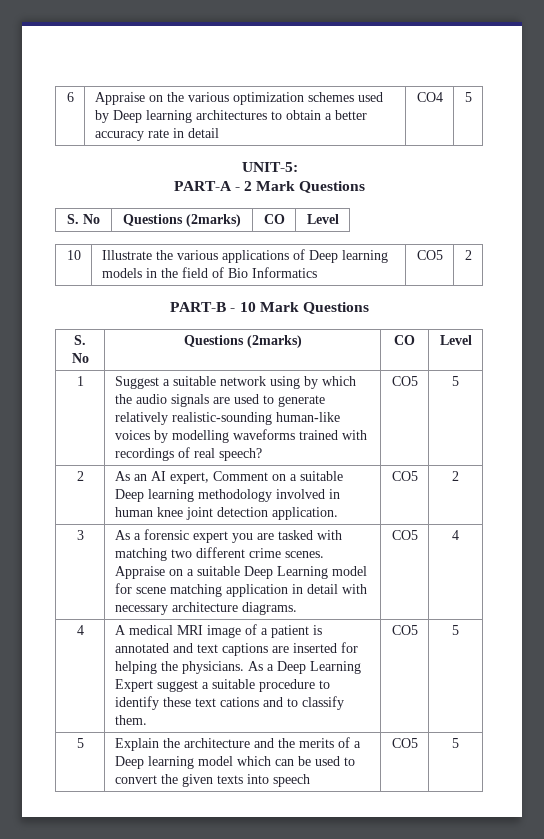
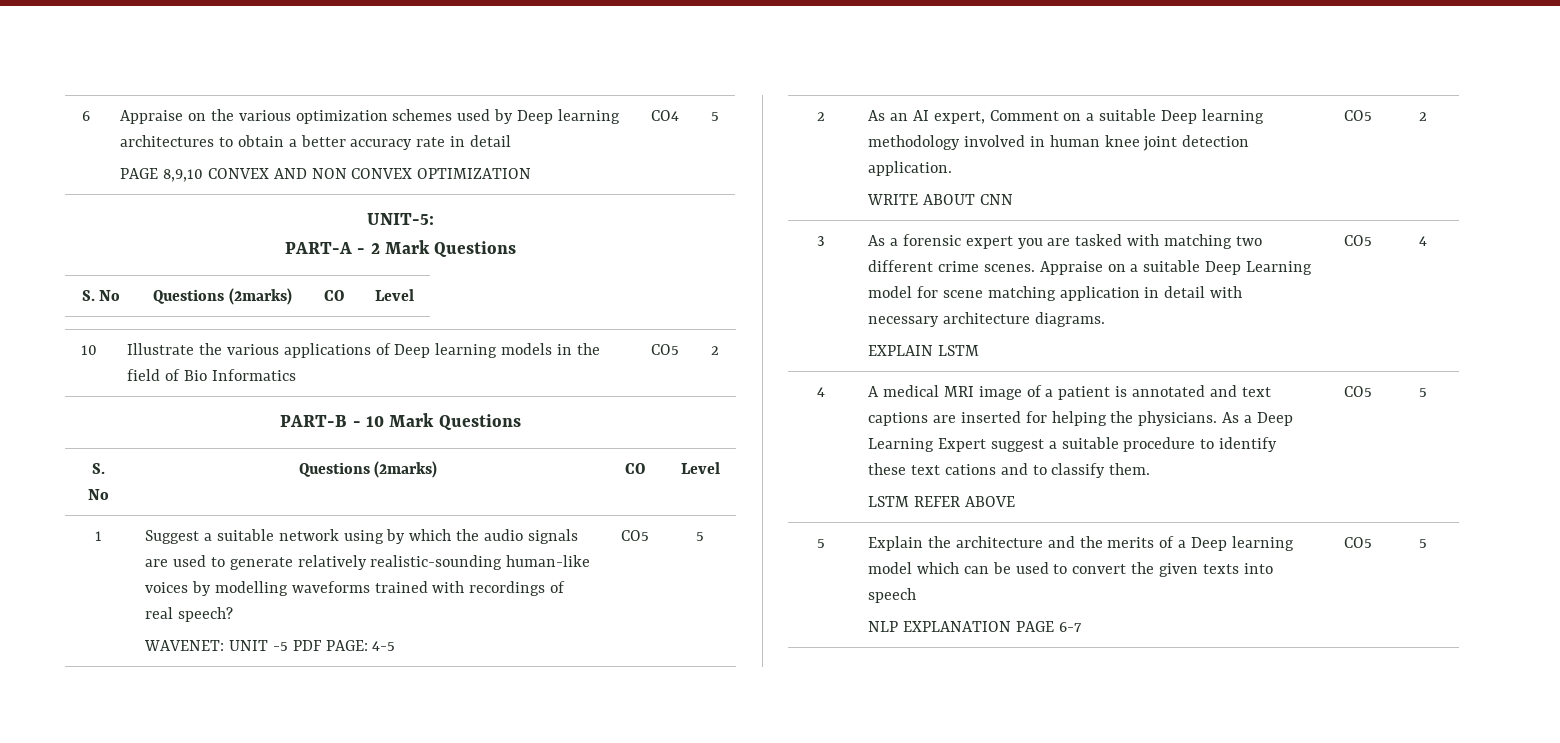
- 6 | Appraise on the various optimization schemes used by Deep learning architectures to obtain a better accuracy rate in detail | CO4 | 5
+ 6 | Appraise on the various optimization schemes used by Deep learning architectures to obtain a better accuracy rate in detail
+ PAGE 8,9,10 CONVEX AND NON CONVEX OPTIMIZATION | CO4 | 5
- 1 | Suggest a suitable network using by which the audio signals are used to generate relatively realistic-sounding human-like voices by modelling waveforms trained with recordings of real speech? | CO5 | 5
+ 1 | Suggest a suitable network using by which the audio signals are used to generate relatively realistic-sounding human-like voices by modelling waveforms trained with recordings of real speech?
+ WAVENET: UNIT -5 PDF PAGE: 4-5 | CO5 | 5
- 2 | As an AI expert, Comment on a suitable Deep learning methodology involved in human knee joint detection application. | CO5 | 2
+ 2 | As an AI expert, Comment on a suitable Deep learning methodology involved in human knee joint detection application.
+ WRITE ABOUT CNN | CO5 | 2
- 3 | As a forensic expert you are tasked with matching two different crime scenes. Appraise on a suitable Deep Learning model for scene matching application in detail with necessary architecture diagrams. | CO5 | 4
+ 3 | As a forensic expert you are tasked with matching two different crime scenes. Appraise on a suitable Deep Learning model for scene matching application in detail with necessary architecture diagrams.
+ EXPLAIN LSTM | CO5 | 4
+ LSTM REFER ABOVE
- 5 | Explain the architecture and the merits of a Deep learning model which can be used to convert the given texts into speech | CO5 | 5
+ 5 | Explain the architecture and the merits of a Deep learning model which can be used to convert the given texts into speech
+ NLP EXPLANATION PAGE 6-7 | CO5 | 5

